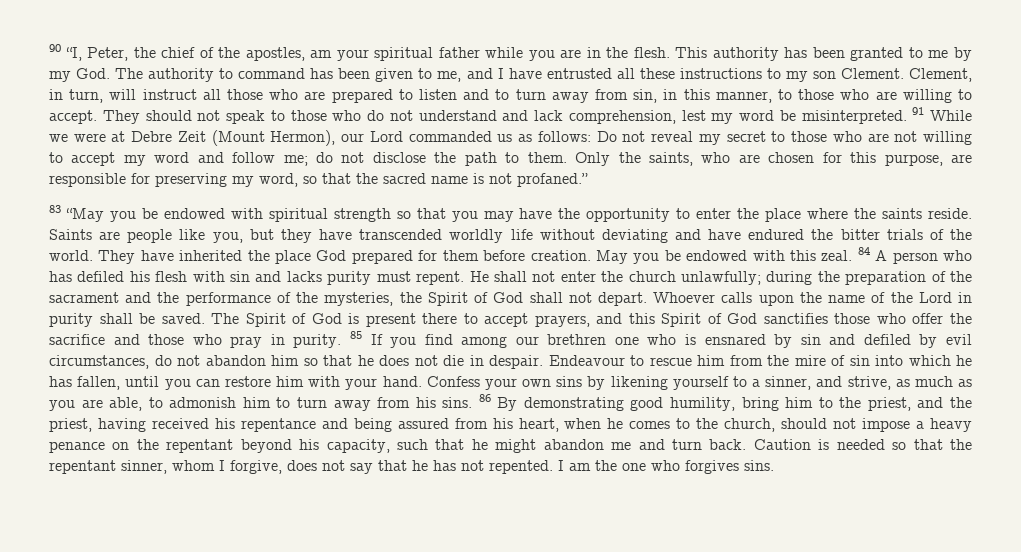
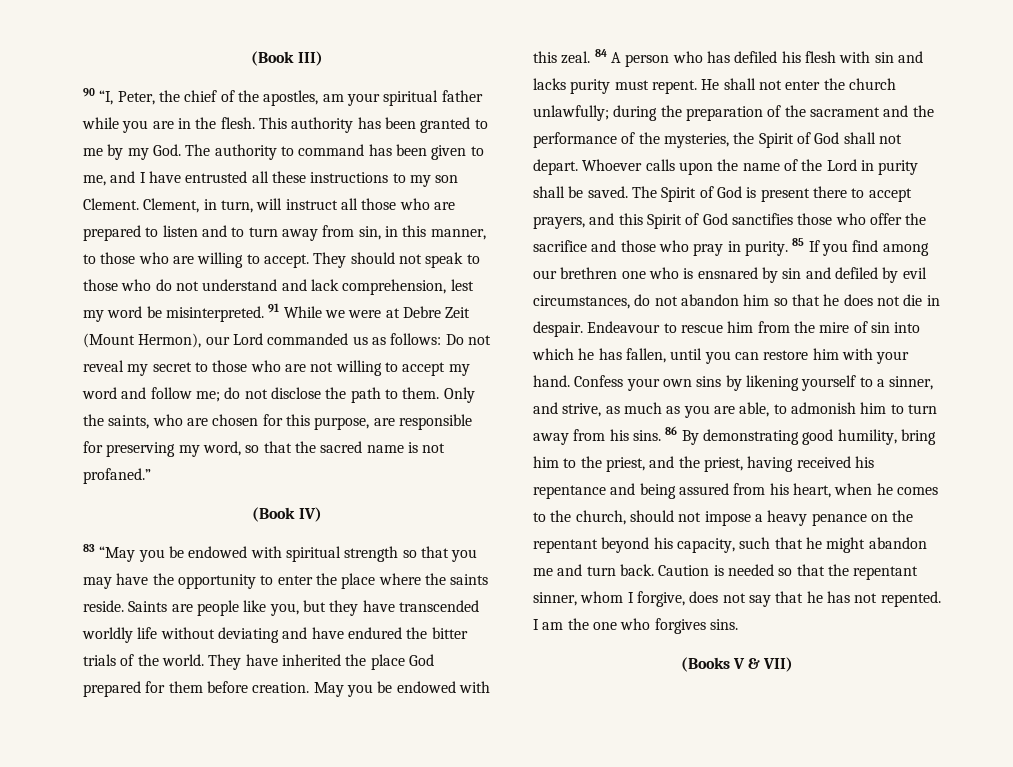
+ (Book III)
+ (Book IV)
+ (Books V & VII)

